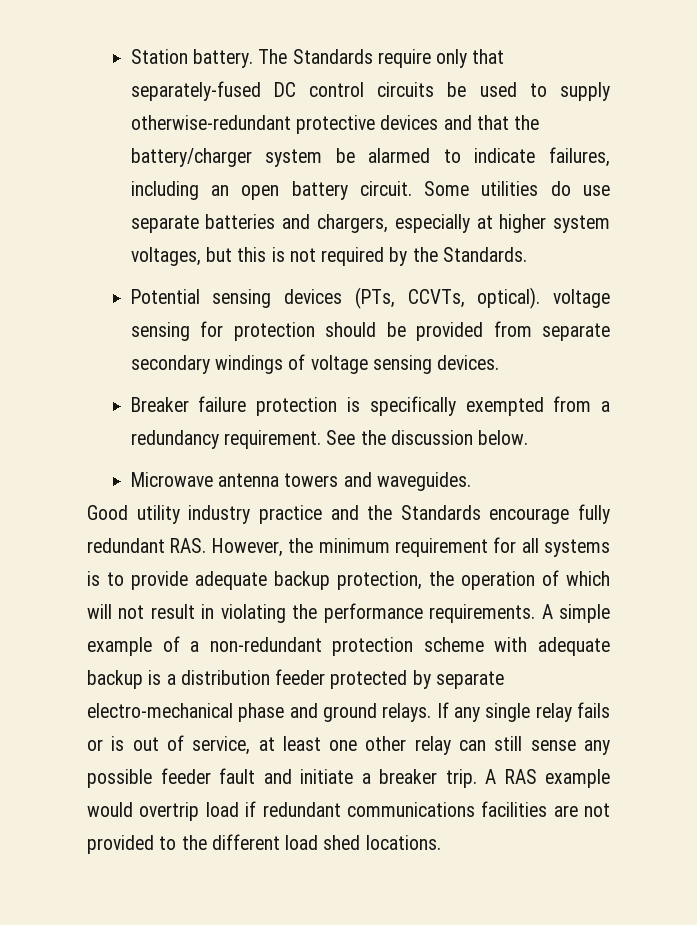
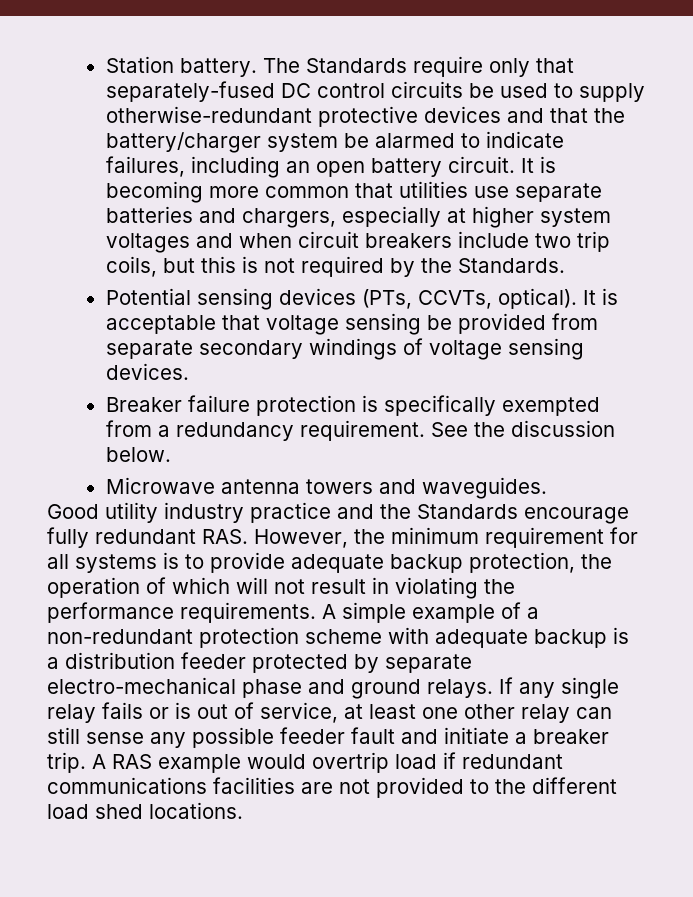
- Some utilities do use separate batteries and chargers, especially at higher system voltages, but this is not required by the Standards.
+ It is becoming more common that utilities use separate batteries and chargers, especially at higher system voltages and when circuit breakers include two trip coils, but this is not required by the Standards.
- Potential sensing devices (PTs, CCVTs, optical). voltage sensing for protection should be provided from separate secondary windings of voltage sensing devices.
+ Potential sensing devices (PTs, CCVTs, optical). It is acceptable that voltage sensing be provided from separate secondary windings of voltage sensing devices.

